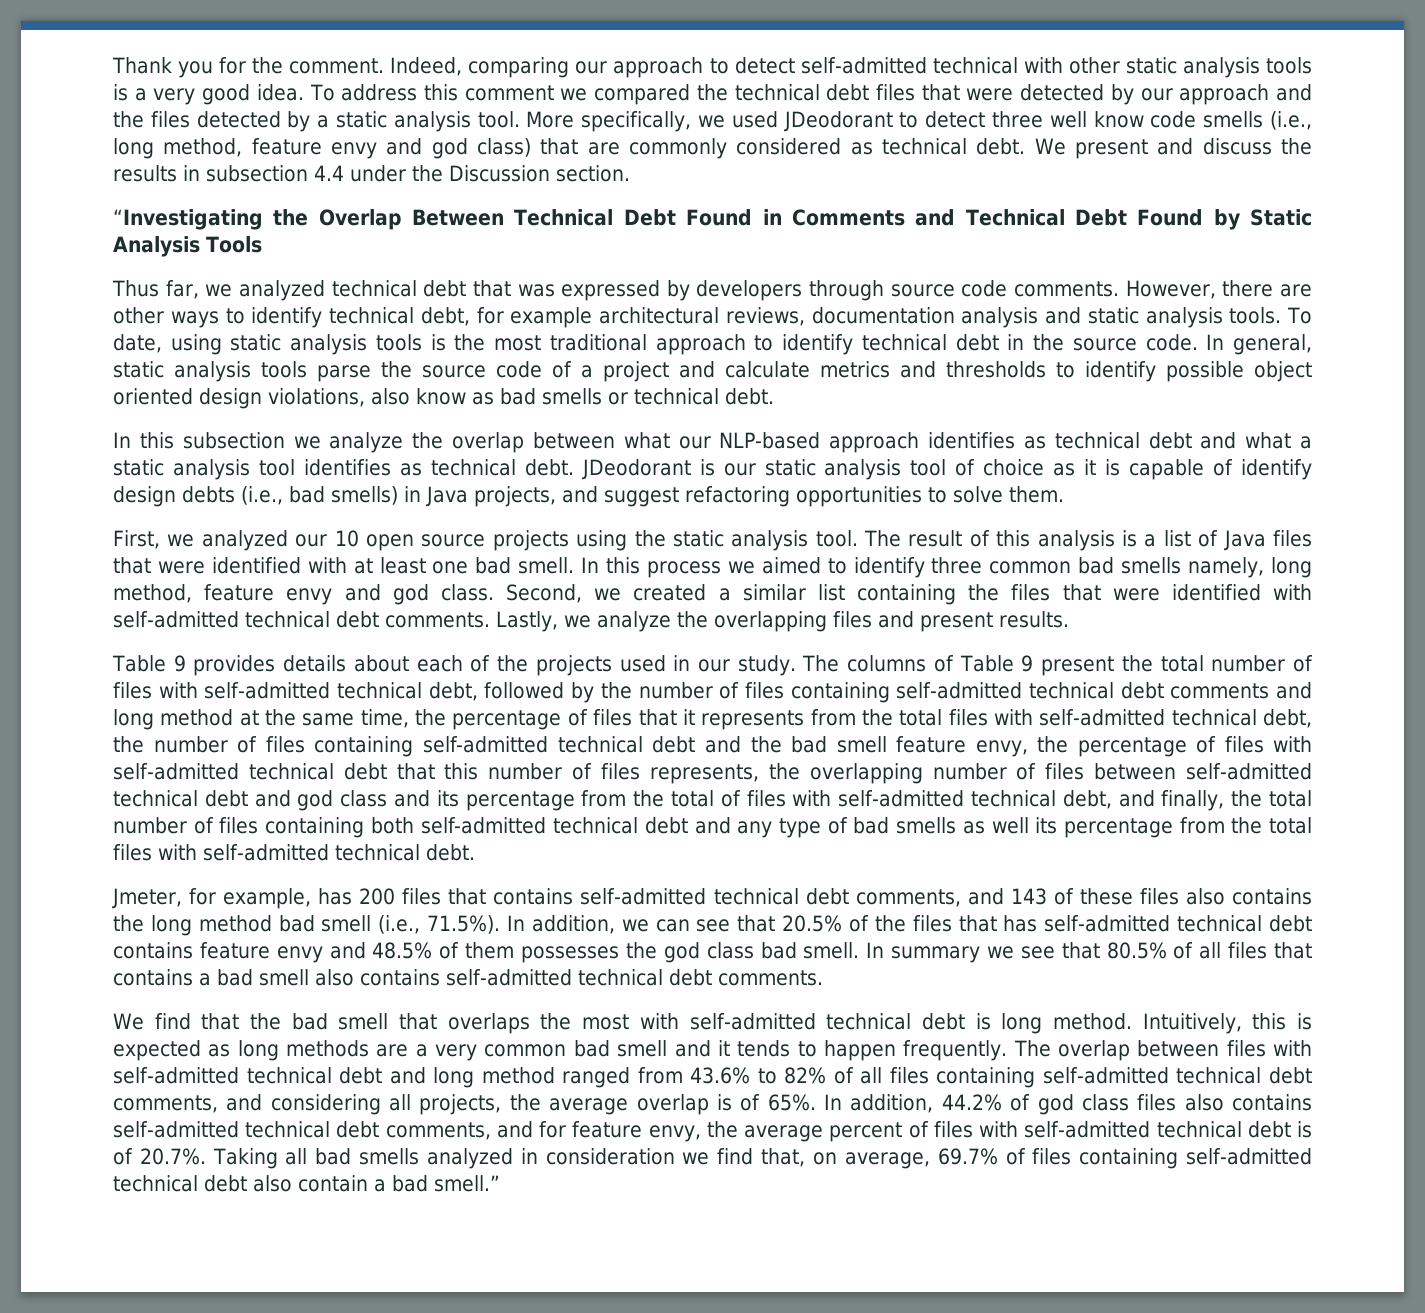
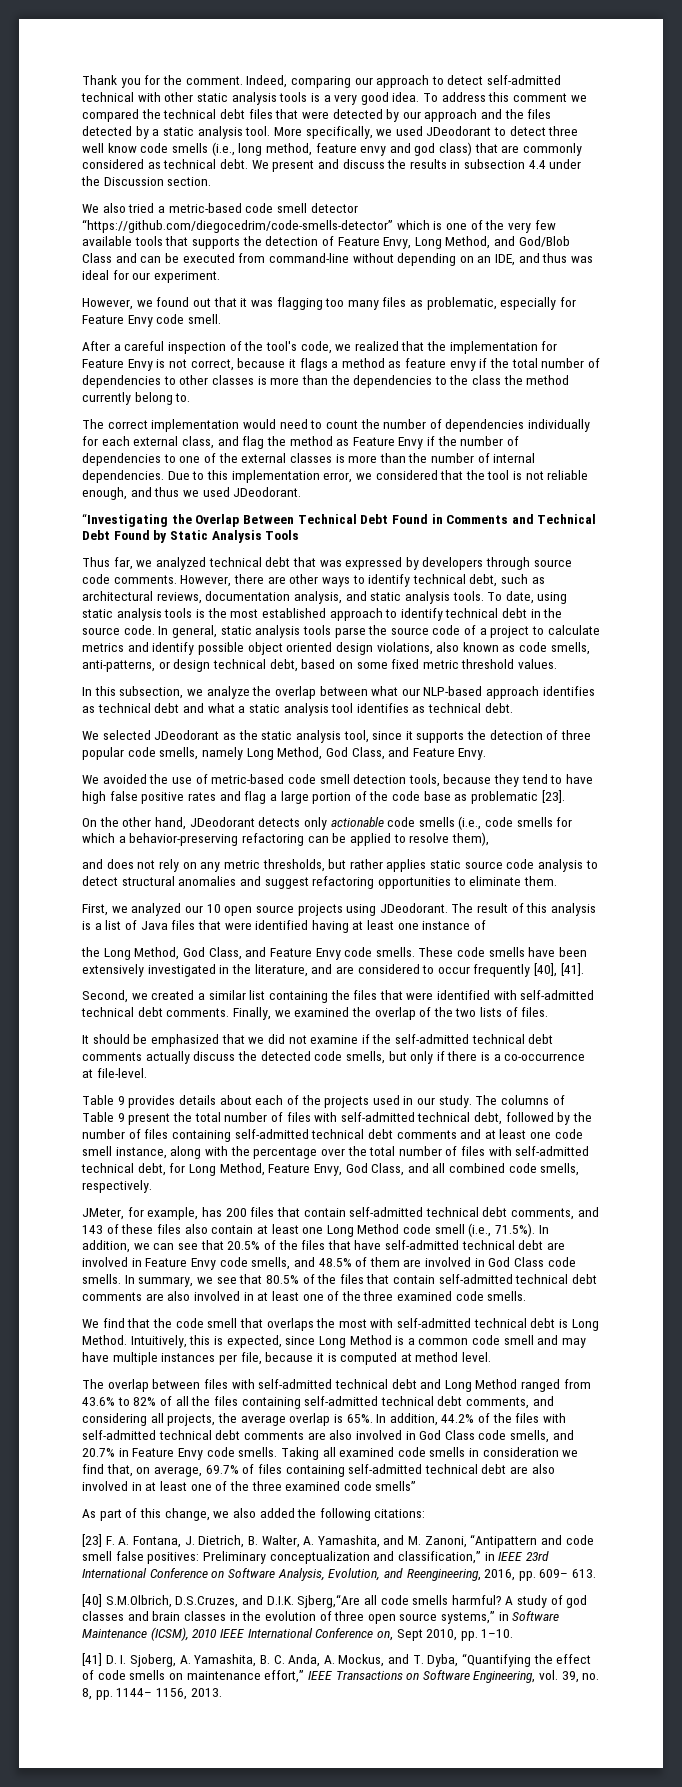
+ We also tried a metric-based code smell detector “https://github.com/diegocedrim/code-smells-detector” which is one of the very few available tools that supports the detection of Feature Envy, Long Method, and God/Blob Class and can be executed from command-line without depending on an IDE, and thus was ideal for our experiment.
+ However, we found out that it was flagging too many files as problematic, especially for Feature Envy code smell.
+ After a careful inspection of the tool's code, we realized that the implementation for Feature Envy is not correct, because it flags a method as feature envy if the total number of dependencies to other classes is more than the dependencies to the class the method currently belong to.
+ The correct implementation would need to count the number of dependencies individually for each external class, and flag the method as Feature Envy if the number of dependencies to one of the external classes is more than the number of internal dependencies. Due to this implementation error, we considered that the tool is not reliable enough, and thus we used JDeodorant.
- However, there are other ways to identify technical debt, for example architectural reviews, documentation analysis and static analysis tools.
+ However, there are other ways to identify technical debt, such as architectural reviews, documentation analysis, and static analysis tools.
- To date, using static analysis tools is the most traditional approach to identify technical debt in the source code.
+ To date, using static analysis tools is the most established approach to identify technical debt in the source code.
- In general, static analysis tools parse the source code of a project and calculate metrics and thresholds to identify possible object oriented design violations, also know as bad smells or technical debt.
- In this subsection we analyze the overlap between what our NLP-based approach identifies as technical debt and what a static analysis tool identifies as technical debt. JDeodorant is our static analysis tool of choice as it is capable of identify design debts (i.e., bad smells) in Java projects, and suggest refactoring opportunities to solve them.
+ In general, static analysis tools parse the source code of a project to calculate metrics and identify possible object oriented design violations, also known as code smells, anti-patterns, or design technical debt, based on some fixed metric threshold values.
+ In this subsection, we analyze the overlap between what our NLP-based approach identifies as technical debt and what a static analysis tool identifies as technical debt.
+ We selected JDeodorant as the static analysis tool, since it supports the detection of three popular code smells, namely Long Method, God Class, and Feature Envy.
+ We avoided the use of metric-based code smell detection tools, because they tend to have high false positive rates and flag a large portion of the code base as problematic [23].
+ On the other hand, JDeodorant detects only actionable code smells (i.e., code smells for which a behavior-preserving refactoring can be applied to resolve them),
+ and does not rely on any metric thresholds, but rather applies static source code analysis to detect structural anomalies and suggest refactoring opportunities to eliminate them.
- First, we analyzed our 10 open source projects using the static analysis tool.
+ First, we analyzed our 10 open source projects using JDeodorant.
- The result of this analysis is a list of Java files that were identified with at least one bad smell. In this process we aimed to identify three common bad smells namely, long method, feature envy and god class. Second, we created a similar list containing the files that were identified with self-admitted technical debt comments.
+ The result of this analysis is a list of Java files that were identified having at least one instance of
+ the Long Method, God Class, and Feature Envy code smells. These code smells have been extensively investigated in the literature, and are considered to occur frequently [40], [41].
+ Second, we created a similar list containing the files that were identified with self-admitted technical debt comments.
- Lastly, we analyze the overlapping files and present results.
+ Finally, we examined the overlap of the two lists of files.
+ It should be emphasized that we did not examine if the self-admitted technical debt comments actually discuss the detected code smells, but only if there is a co-occurrence at file-level.
- The columns of Table 9 present the total number of files with self-admitted technical debt, followed by the number of files containing self-admitted technical debt comments and long method at the same time, the percentage of files that it represents from the total files with self-admitted technical debt, the number of files containing self-admitted technical debt and the bad smell feature envy, the percentage of files with self-admitted technical debt that this number of files represents, the overlapping number of files between self-admitted technical debt and god class and its percentage from the total of files with self-admitted technical debt, and finally, the total number of files containing both self-admitted technical debt and any type of bad smells as well its percentage from the total files with self-admitted technical debt.
- Jmeter, for example, has 200 files that contains self-admitted technical debt comments, and 143 of these files also contains the long method bad smell (i.e., 71.5%). In addition, we can see that 20.5% of the files that has self-admitted technical debt contains feature envy and 48.5% of them possesses the god class bad smell. In summary we see that 80.5% of all files that contains a bad smell also contains self-admitted technical debt comments.
+ The columns of Table 9 present the total number of files with self-admitted technical debt, followed by the number of files containing self-admitted technical debt comments and at least one code smell instance, along with the percentage over the total number of files with self-admitted technical debt, for Long Method, Feature Envy, God Class, and all combined code smells, respectively.
+ JMeter, for example, has 200 files that contain self-admitted technical debt comments, and 143 of these files also contain at least one Long Method code smell (i.e., 71.5%). In addition, we can see that 20.5% of the files that have self-admitted technical debt are involved in Feature Envy code smells, and 48.5% of them are involved in God Class code smells. In summary, we see that 80.5% of the files that contain self-admitted technical debt comments are also involved in at least one of the three examined code smells.
- We find that the bad smell that overlaps the most with self-admitted technical debt is long method.
+ We find that the code smell that overlaps the most with self-admitted technical debt is Long Method.
- Intuitively, this is expected as long methods are a very common bad smell and it tends to happen frequently. The overlap between files with self-admitted technical debt and long method ranged from 43.6% to 82% of all files containing self-admitted technical debt comments, and considering all projects, the average overlap is of 65%.
+ Intuitively, this is expected, since Long Method is a common code smell and may have multiple instances per file, because it is computed at method level.
+ The overlap between files with self-admitted technical debt and Long Method ranged from 43.6% to 82% of all the files containing self-admitted technical debt comments, and considering all projects, the average overlap is 65%.
- In addition, 44.2% of god class files also contains self-admitted technical debt comments, and for feature envy, the average percent of files with self-admitted technical debt is of 20.7%. Taking all bad smells analyzed in consideration we find that, on average, 69.7% of files containing self-admitted technical debt also contain a bad smell.”
+ In addition, 44.2% of the files with self-admitted technical debt comments are also involved in God Class code smells, and 20.7% in Feature Envy code smells. Taking all examined code smells in consideration we find that, on average, 69.7% of files containing self-admitted technical debt are also involved in at least one of the three examined code smells”
+ As part of this change, we also added the following citations:
+ [23] F. A. Fontana, J. Dietrich, B. Walter, A. Yamashita, and M. Zanoni, “Antipattern and code smell false positives: Preliminary conceptualization and classification,” in IEEE 23rd International Conference on Software Analysis, Evolution, and Reengineering, 2016, pp. 609– 613.
+ [40] S.M.Olbrich, D.S.Cruzes, and D.I.K. Sjberg,“Are all code smells harmful? A study of god classes and brain classes in the evolution of three open source systems,” in Software Maintenance (ICSM), 2010 IEEE International Conference on, Sept 2010, pp. 1–10.
+ [41] D. I. Sjoberg, A. Yamashita, B. C. Anda, A. Mockus, and T. Dyba, “Quantifying the effect of code smells on maintenance effort,” IEEE Transactions on Software Engineering, vol. 39, no. 8, pp. 1144– 1156, 2013.

